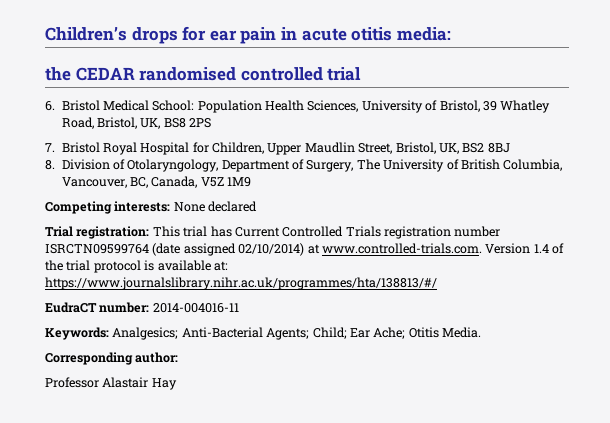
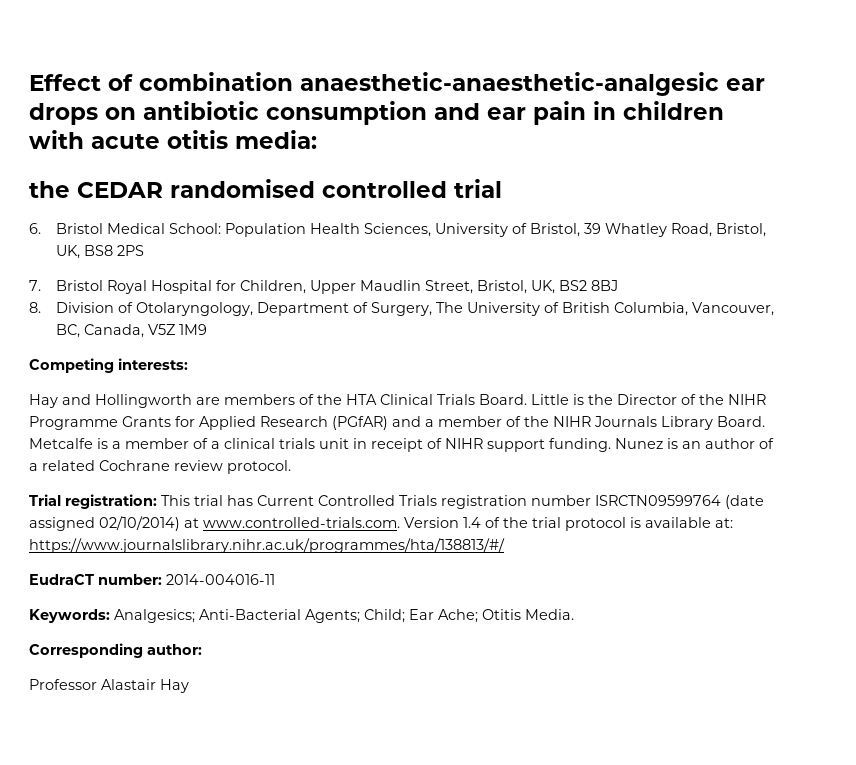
- Children’s drops for ear pain in acute otitis media:
+ Effect of combination anaesthetic-anaesthetic-analgesic ear drops on antibiotic consumption and ear pain in children with acute otitis media:
- Competing interests: None declared
+ Competing interests:
+ Hay and Hollingworth are members of the HTA Clinical Trials Board. Little is the Director of the NIHR Programme Grants for Applied Research (PGfAR) and a member of the NIHR Journals Library Board. Metcalfe is a member of a clinical trials unit in receipt of NIHR support funding. Nunez is an author of a related Cochrane review protocol.

